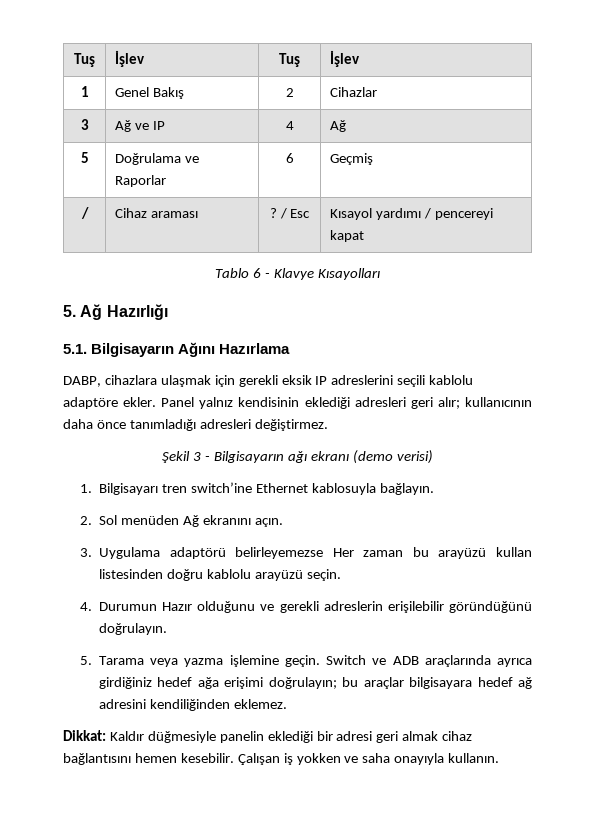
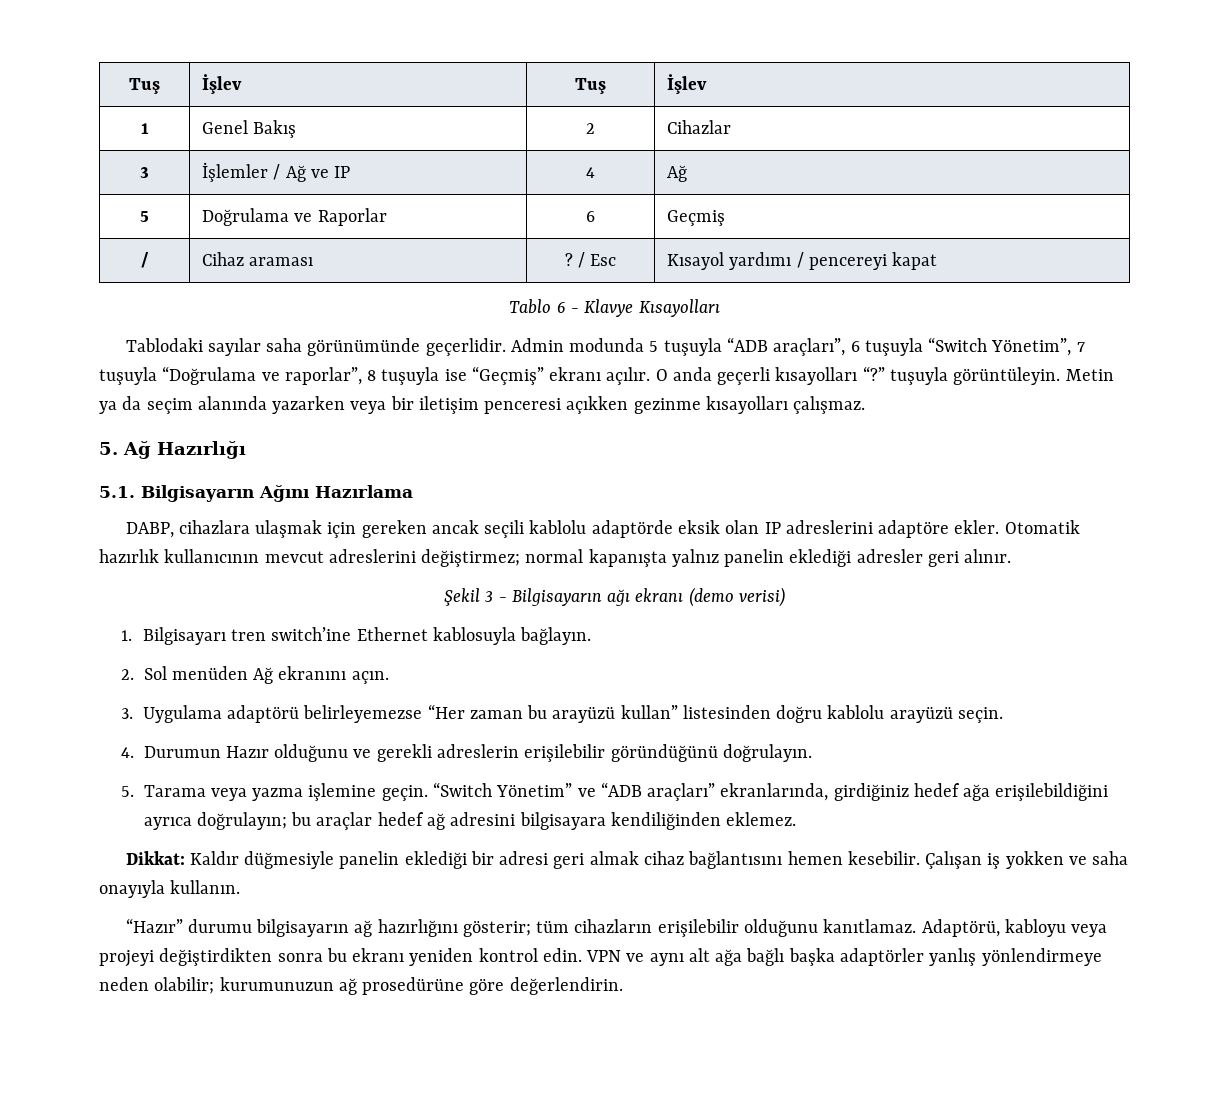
- 3 | Ağ ve IP | 4 | Ağ
+ 3 | İşlemler / Ağ ve IP | 4 | Ağ
+ Tablodaki sayılar saha görünümünde geçerlidir. Admin modunda 5 tuşuyla “ADB araçları”, 6 tuşuyla “Switch Yönetim”, 7 tuşuyla “Doğrulama ve raporlar”, 8 tuşuyla ise “Geçmiş” ekranı açılır. O anda geçerli kısayolları “?” tuşuyla görüntüleyin. Metin ya da seçim alanında yazarken veya bir iletişim penceresi açıkken gezinme kısayolları çalışmaz.
- DABP, cihazlara ulaşmak için gerekli eksik IP adreslerini seçili kablolu adaptöre ekler. Panel yalnız kendisinin eklediği adresleri geri alır; kullanıcının daha önce tanımladığı adresleri değiştirmez.
+ DABP, cihazlara ulaşmak için gereken ancak seçili kablolu adaptörde eksik olan IP adreslerini adaptöre ekler. Otomatik hazırlık kullanıcının mevcut adreslerini değiştirmez; normal kapanışta yalnız panelin eklediği adresler geri alınır.
- 3. Uygulama adaptörü belirleyemezse Her zaman bu arayüzü kullan listesinden doğru kablolu arayüzü seçin.
+ 3. Uygulama adaptörü belirleyemezse “Her zaman bu arayüzü kullan” listesinden doğru kablolu arayüzü seçin.
- Switch ve ADB araçlarında ayrıca girdiğiniz hedef ağa erişimi doğrulayın; bu araçlar bilgisayara hedef ağ adresini kendiliğinden eklemez.
+ “Switch Yönetim” ve “ADB araçları” ekranlarında, girdiğiniz hedef ağa erişilebildiğini ayrıca doğrulayın; bu araçlar hedef ağ adresini bilgisayara kendiliğinden eklemez.
+ “Hazır” durumu bilgisayarın ağ hazırlığını gösterir; tüm cihazların erişilebilir olduğunu kanıtlamaz. Adaptörü, kabloyu veya projeyi değiştirdikten sonra bu ekranı yeniden kontrol edin. VPN ve aynı alt ağa bağlı başka adaptörler yanlış yönlendirmeye neden olabilir; kurumunuzun ağ prosedürüne göre değerlendirin.

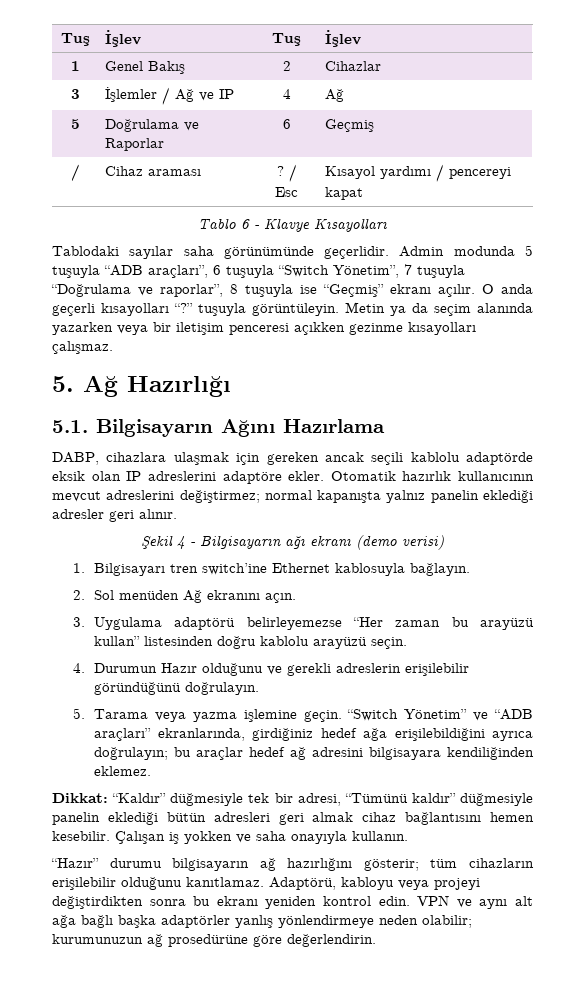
- Şekil 3 - Bilgisayarın ağı ekranı (demo verisi)
+ Şekil 4 - Bilgisayarın ağı ekranı (demo verisi)
- Dikkat: Kaldır düğmesiyle panelin eklediği bir adresi geri almak cihaz bağlantısını hemen kesebilir.
+ Dikkat: “Kaldır” düğmesiyle tek bir adresi, “Tümünü kaldır” düğmesiyle panelin eklediği bütün adresleri geri almak cihaz bağlantısını hemen kesebilir.

